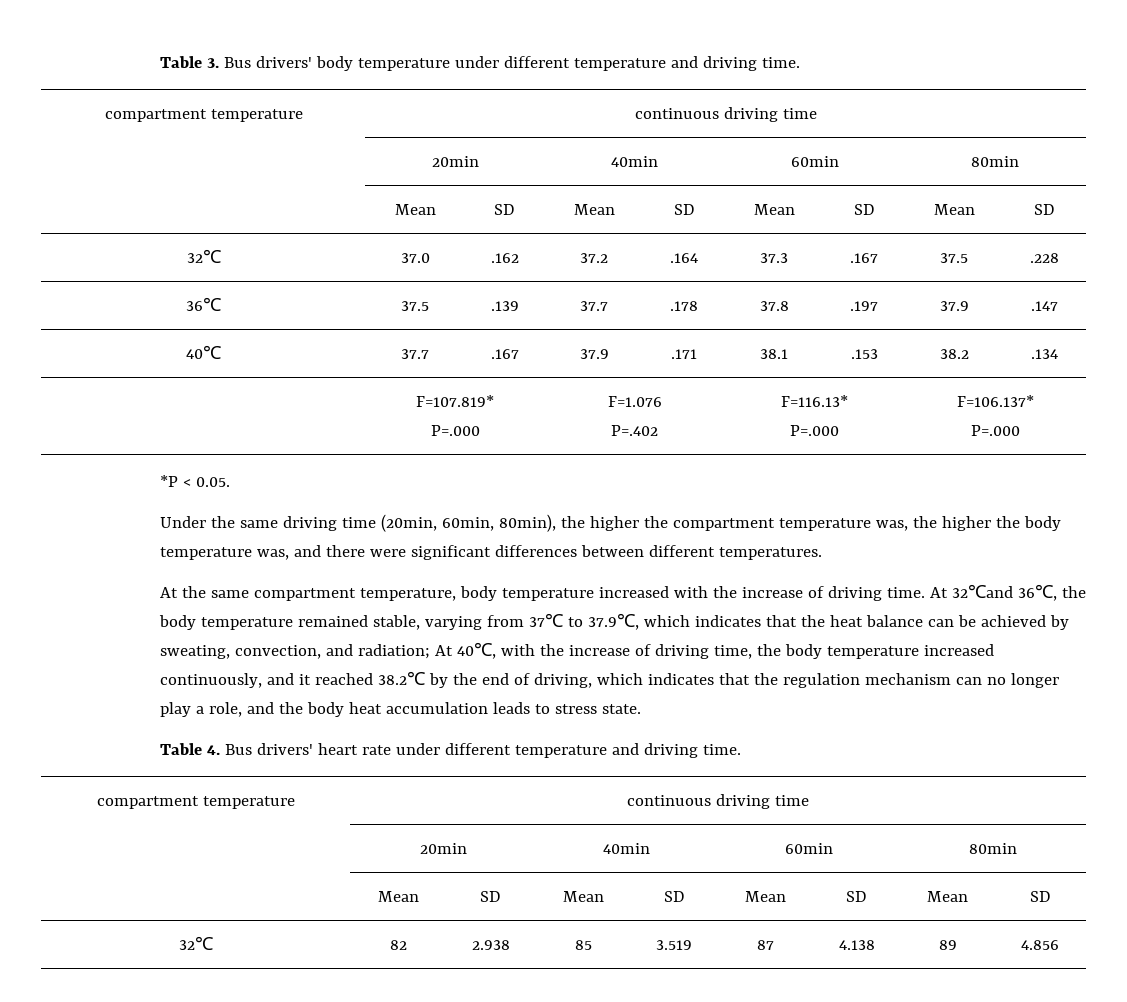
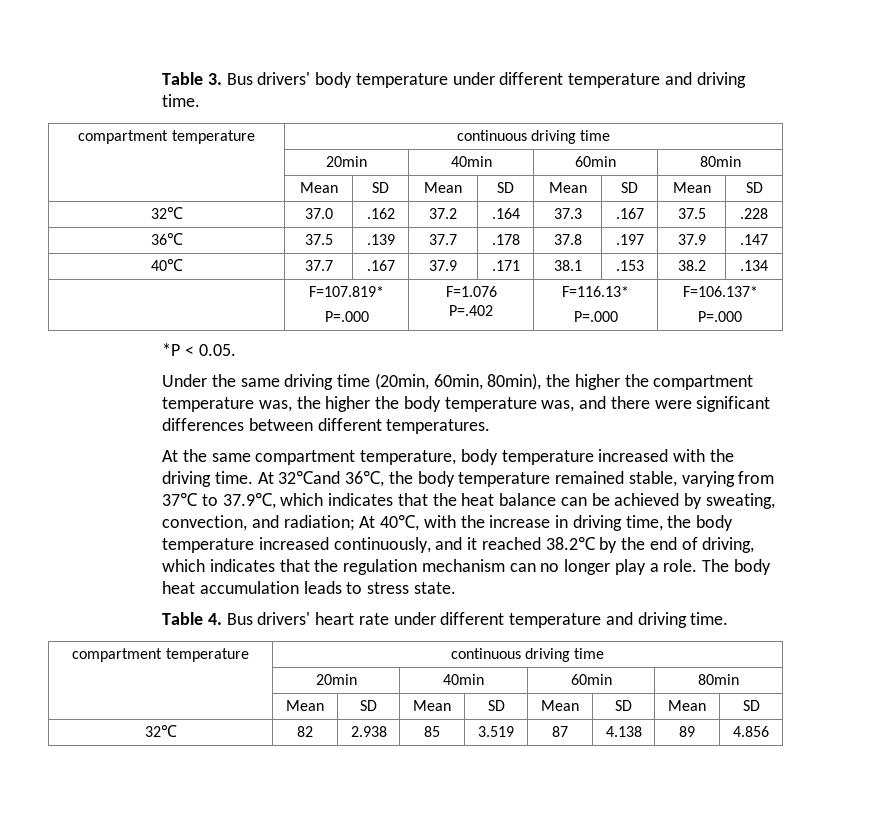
- At the same compartment temperature, body temperature increased with the increase of driving time.
+ At the same compartment temperature, body temperature increased with the driving time.
- At 40℃, with the increase of driving time, the body temperature increased continuously, and it reached 38.2℃ by the end of driving, which indicates that the regulation mechanism can no longer play a role, and the body heat accumulation leads to stress state.
+ At 40℃, with the increase in driving time, the body temperature increased continuously, and it reached 38.2℃ by the end of driving, which indicates that the regulation mechanism can no longer play a role. The body heat accumulation leads to stress state.

